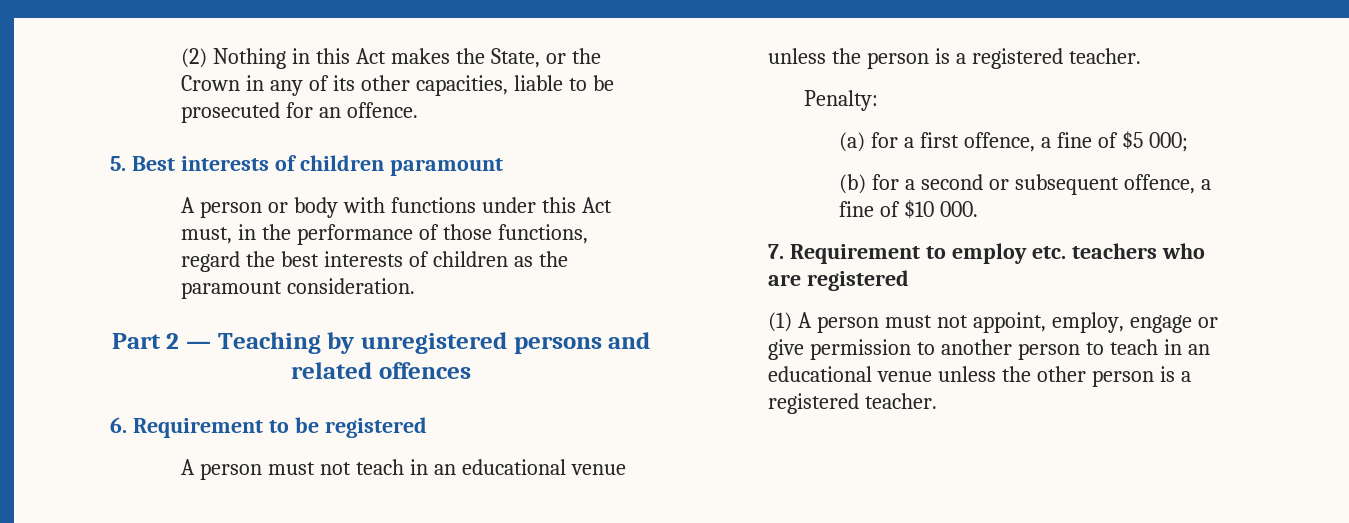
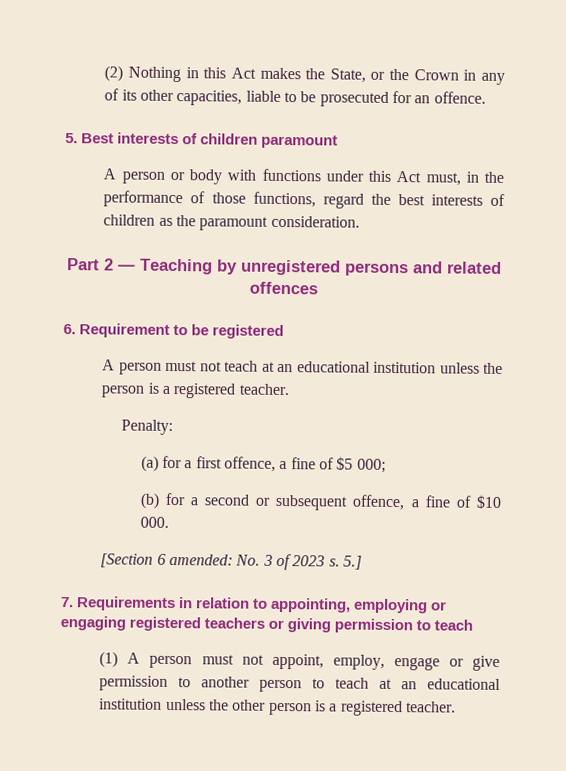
- A person must not teach in an educational venue unless the person is a registered teacher.
+ A person must not teach at an educational institution unless the person is a registered teacher.
- 7. Requirement to employ etc. teachers who are registered
+ [Section 6 amended: No. 3 of 2023 s. 5.]
+ 7. Requirements in relation to appointing, employing or engaging registered teachers or giving permission to teach
- (1) A person must not appoint, employ, engage or give permission to another person to teach in an educational venue unless the other person is a registered teacher.
+ (1) A person must not appoint, employ, engage or give permission to another person to teach at an educational institution unless the other person is a registered teacher.

